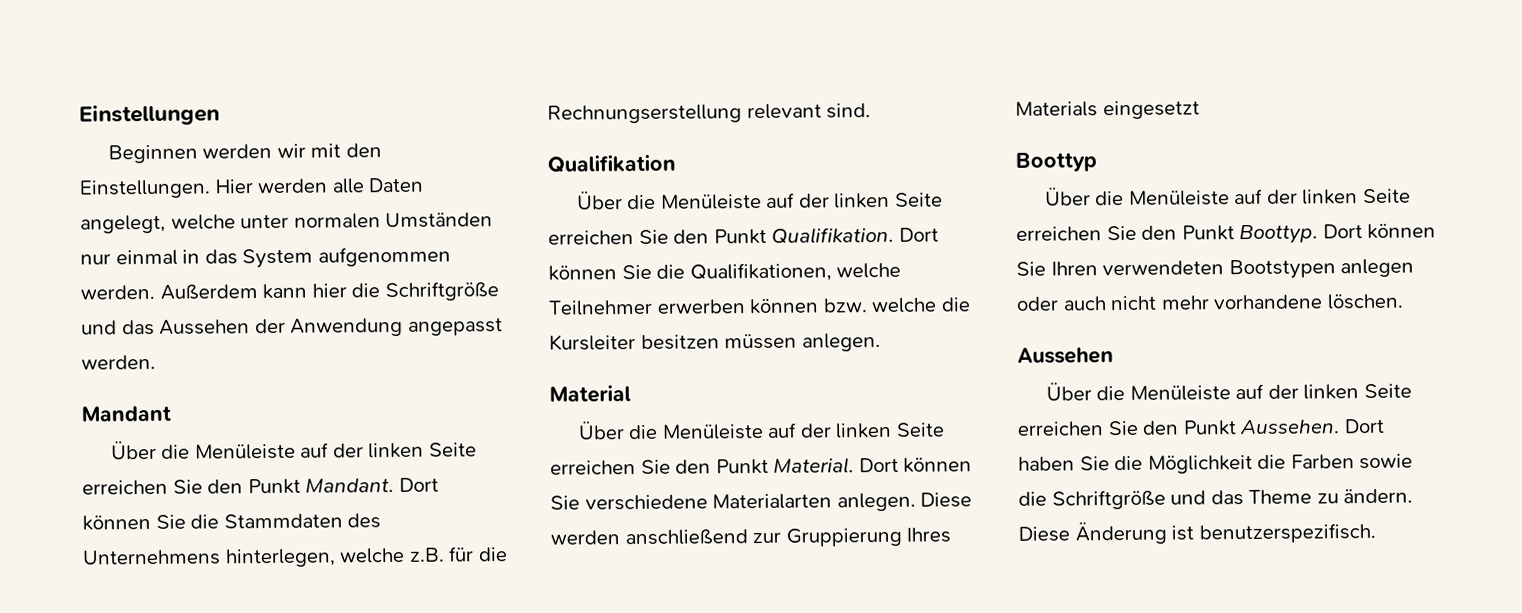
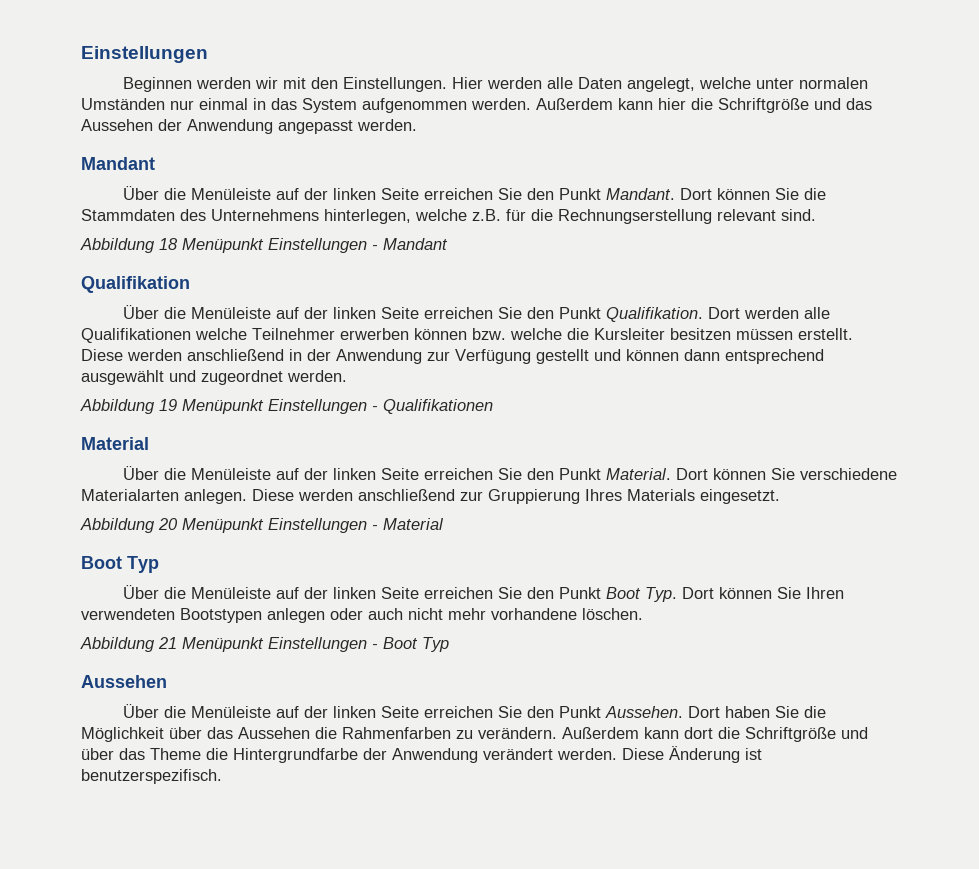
+ Abbildung 18 Menüpunkt Einstellungen - Mandant
- Dort können Sie die Qualifikationen, welche Teilnehmer erwerben können bzw. welche die Kursleiter besitzen müssen anlegen.
+ Dort werden alle Qualifikationen welche Teilnehmer erwerben können bzw. welche die Kursleiter besitzen müssen erstellt. Diese werden anschließend in der Anwendung zur Verfügung gestellt und können dann entsprechend ausgewählt und zugeordnet werden.
+ Abbildung 19 Menüpunkt Einstellungen - Qualifikationen
- Diese werden anschließend zur Gruppierung Ihres Materials eingesetzt
- Boottyp
+ Diese werden anschließend zur Gruppierung Ihres Materials eingesetzt.
+ Abbildung 20 Menüpunkt Einstellungen - Material
+ Boot Typ
- Über die Menüleiste auf der linken Seite erreichen Sie den Punkt Boottyp. Dort können Sie Ihren verwendeten Bootstypen anlegen oder auch nicht mehr vorhandene löschen.
+ Über die Menüleiste auf der linken Seite erreichen Sie den Punkt Boot Typ. Dort können Sie Ihren verwendeten Bootstypen anlegen oder auch nicht mehr vorhandene löschen.
+ Abbildung 21 Menüpunkt Einstellungen - Boot Typ
- Dort haben Sie die Möglichkeit die Farben sowie die Schriftgröße und das Theme zu ändern.
+ Dort haben Sie die Möglichkeit über das Aussehen die Rahmenfarben zu verändern. Außerdem kann dort die Schriftgröße und über das Theme die Hintergrundfarbe der Anwendung verändert werden.

